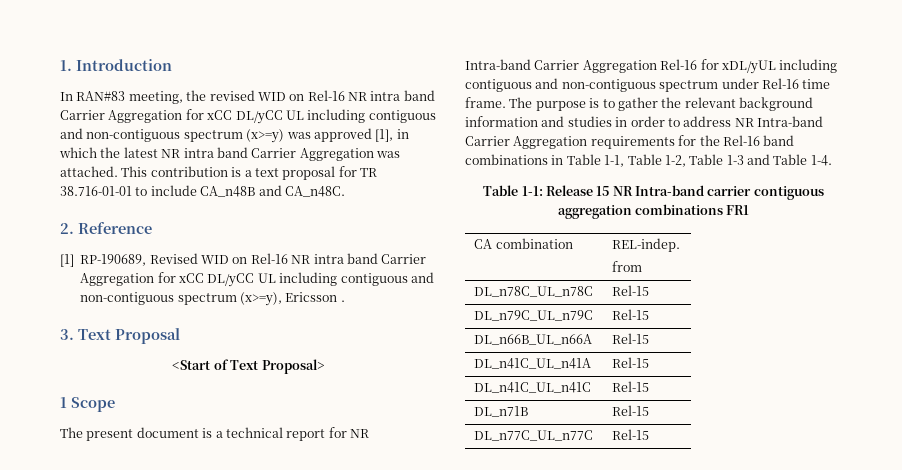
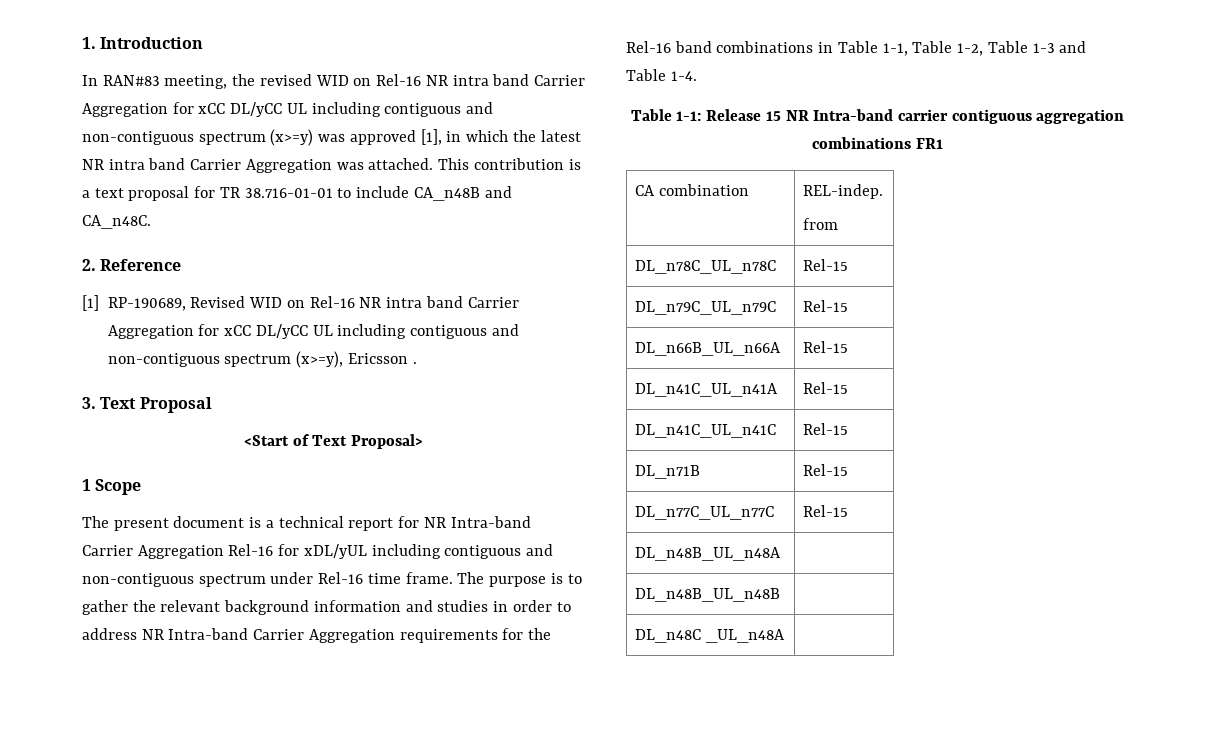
+ DL_n48B_UL_n48A |
+ DL_n48B_UL_n48B |
+ DL_n48C _UL_n48A |

